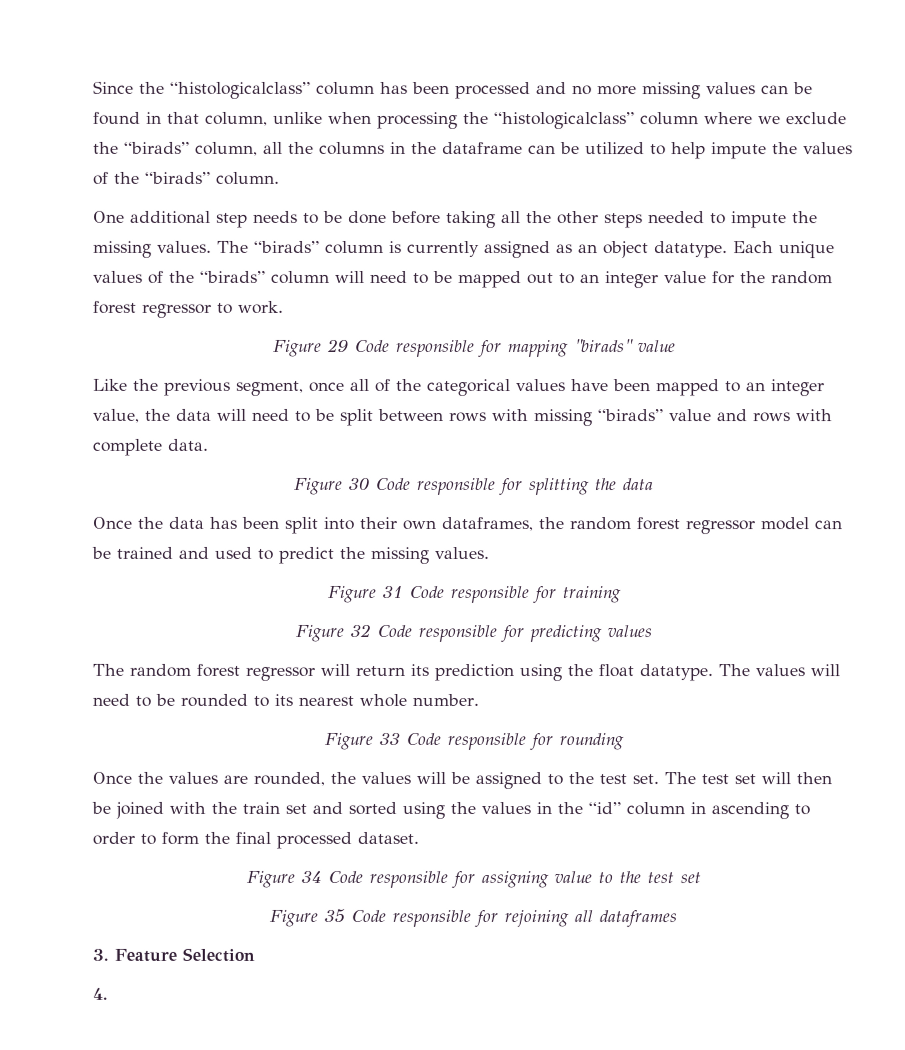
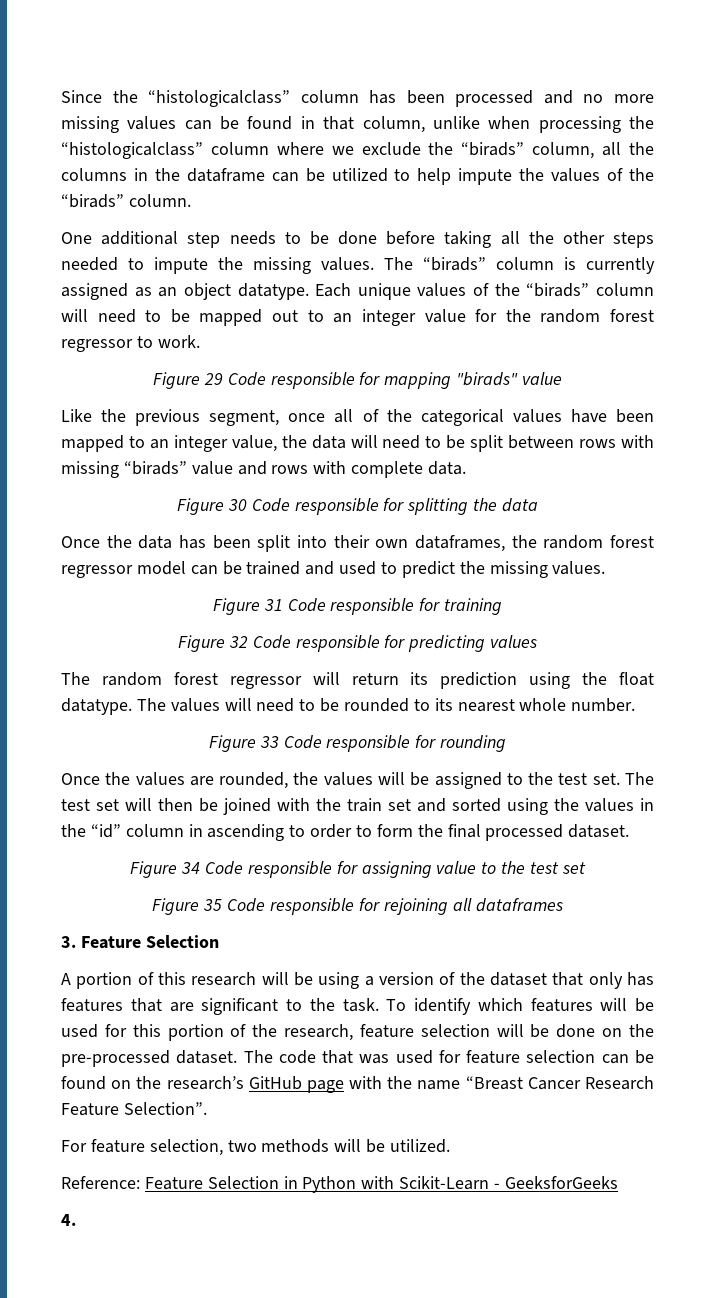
+ A portion of this research will be using a version of the dataset that only has features that are significant to the task. To identify which features will be used for this portion of the research, feature selection will be done on the pre-processed dataset. The code that was used for feature selection can be found on the research’s GitHub page with the name “Breast Cancer Research Feature Selection”.
+ For feature selection, two methods will be utilized.
+ Reference: Feature Selection in Python with Scikit-Learn - GeeksforGeeks

